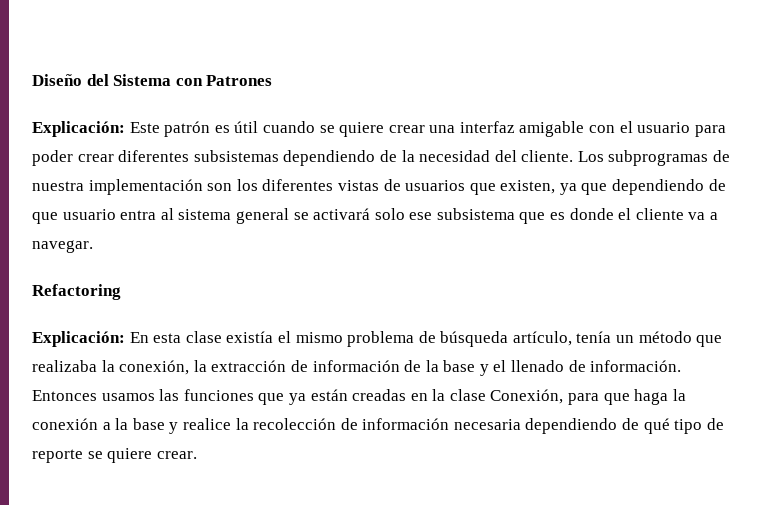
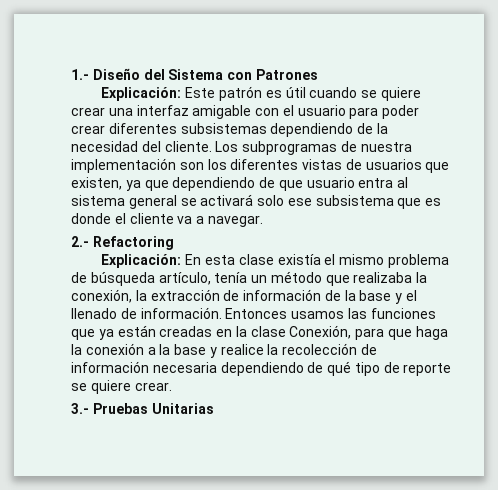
- Diseño del Sistema con Patrones
+ 1.- Diseño del Sistema con Patrones
- Refactoring
+ 2.- Refactoring
+ 3.- Pruebas Unitarias

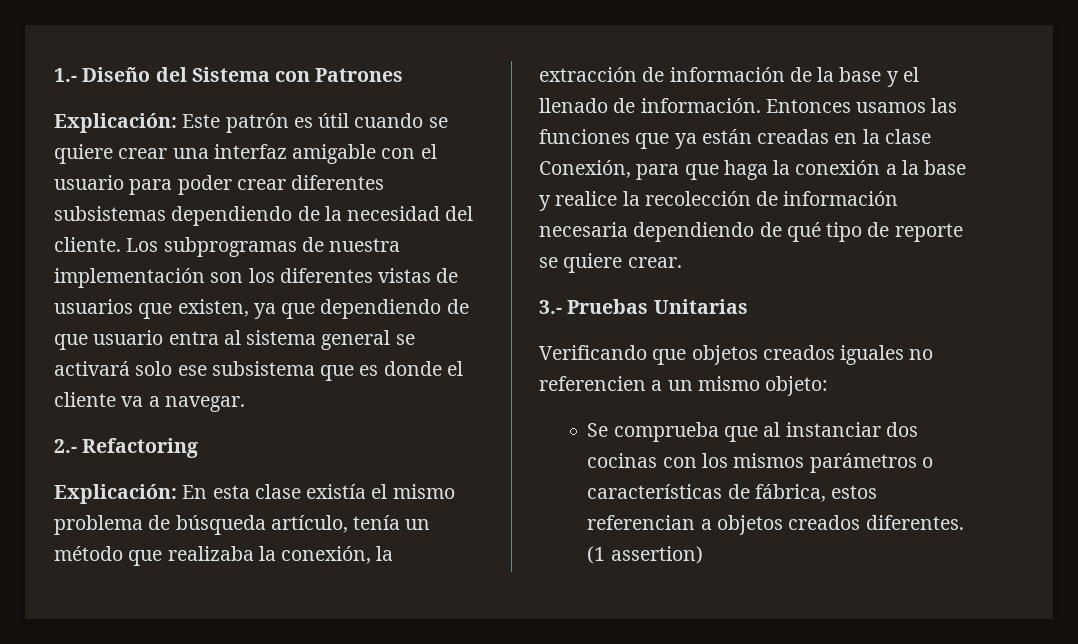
+ Verificando que objetos creados iguales no referencien a un mismo objeto:
+ Se comprueba que al instanciar dos cocinas con los mismos parámetros o características de fábrica, estos referencian a objetos creados diferentes. (1 assertion)

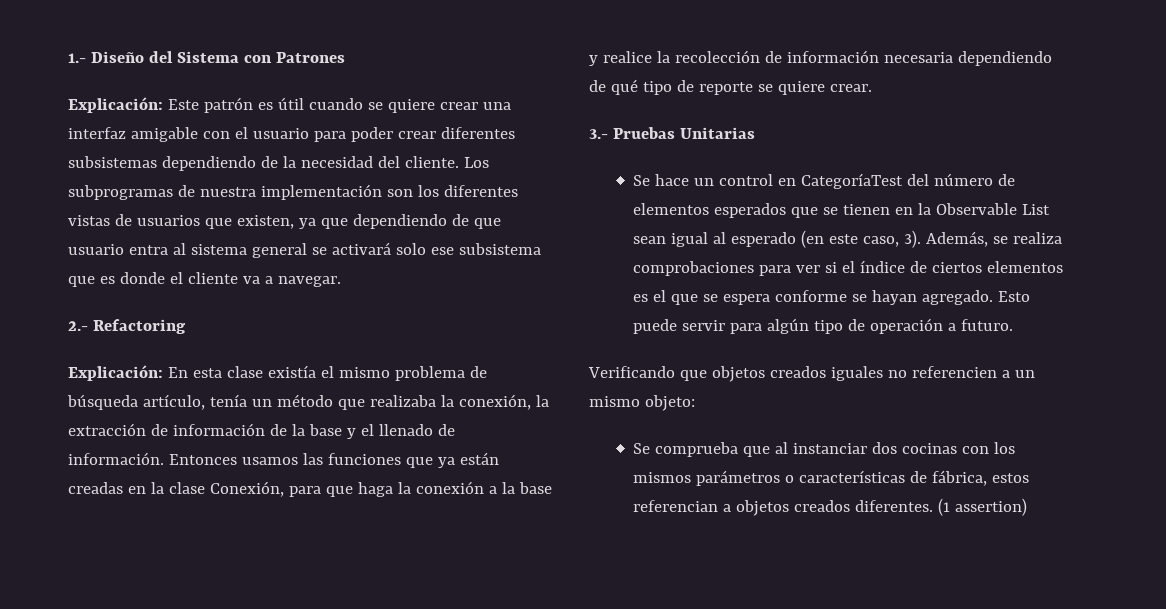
+ Se hace un control en CategoríaTest del número de elementos esperados que se tienen en la Observable List sean igual al esperado (en este caso, 3). Además, se realiza comprobaciones para ver si el índice de ciertos elementos es el que se espera conforme se hayan agregado. Esto puede servir para algún tipo de operación a futuro.

